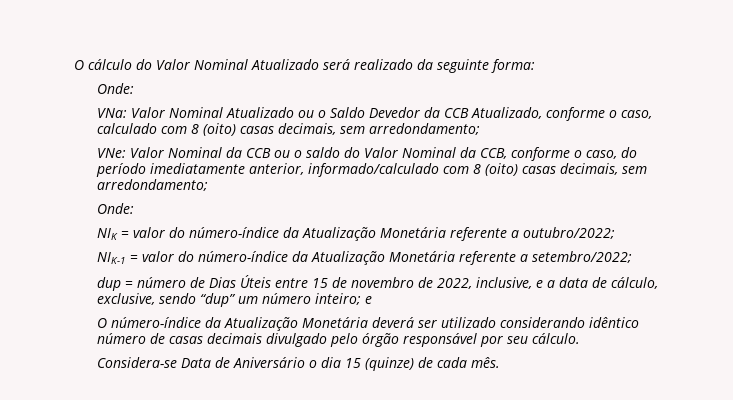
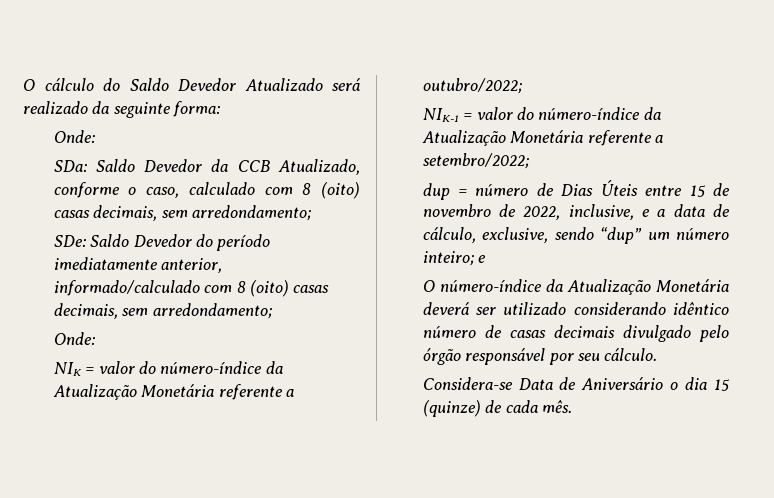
- O cálculo do Valor Nominal Atualizado será realizado da seguinte forma:
+ O cálculo do Saldo Devedor Atualizado será realizado da seguinte forma:
- VNa: Valor Nominal Atualizado ou o Saldo Devedor da CCB Atualizado, conforme o caso, calculado com 8 (oito) casas decimais, sem arredondamento;
+ SDa: Saldo Devedor da CCB Atualizado, conforme o caso, calculado com 8 (oito) casas decimais, sem arredondamento;
- VNe: Valor Nominal da CCB ou o saldo do Valor Nominal da CCB, conforme o caso, do período imediatamente anterior, informado/calculado com 8 (oito) casas decimais, sem arredondamento;
+ SDe: Saldo Devedor do período imediatamente anterior, informado/calculado com 8 (oito) casas decimais, sem arredondamento;

